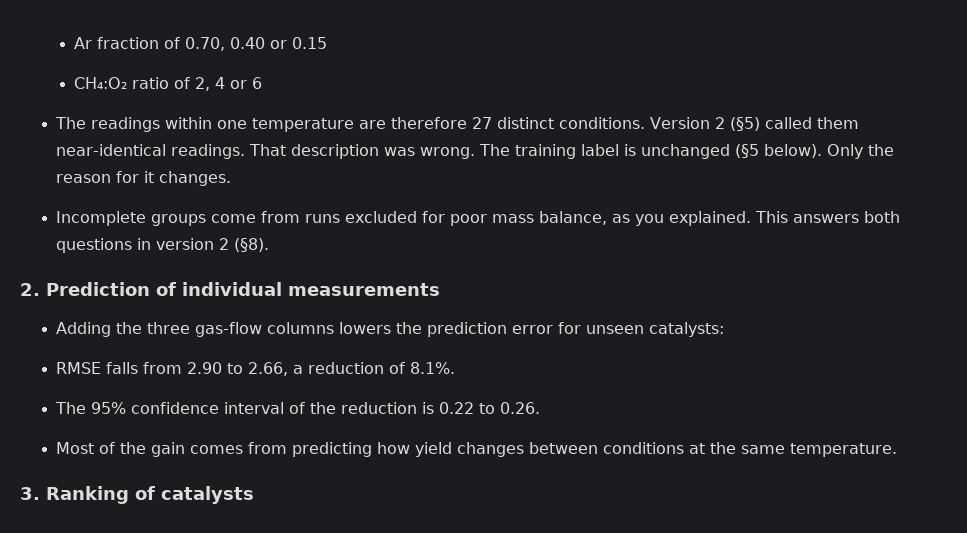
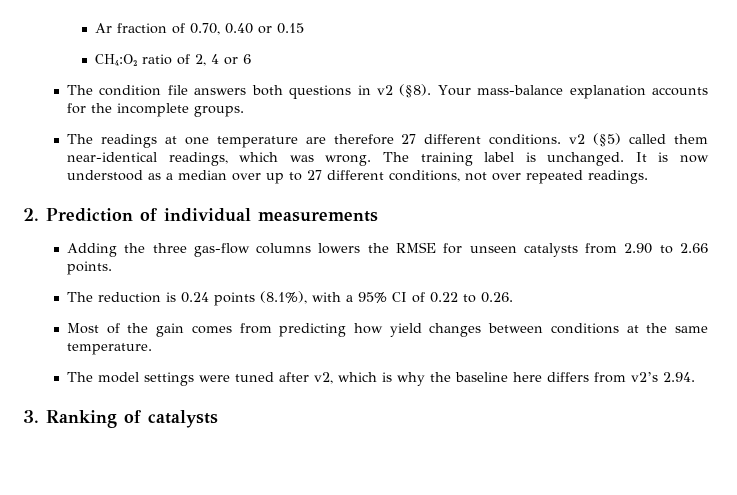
+ The condition file answers both questions in v2 (§8). Your mass-balance explanation accounts for the incomplete groups.
- The readings within one temperature are therefore 27 distinct conditions. Version 2 (§5) called them near-identical readings. That description was wrong.
+ The readings at one temperature are therefore 27 different conditions. v2 (§5) called them near-identical readings, which was wrong.
- The training label is unchanged (§5 below). Only the reason for it changes.
- Incomplete groups come from runs excluded for poor mass balance, as you explained. This answers both questions in version 2 (§8).
+ The training label is unchanged. It is now understood as a median over up to 27 different conditions, not over repeated readings.
- Adding the three gas-flow columns lowers the prediction error for unseen catalysts:
- RMSE falls from 2.90 to 2.66, a reduction of 8.1%.
- The 95% confidence interval of the reduction is 0.22 to 0.26.
+ Adding the three gas-flow columns lowers the RMSE for unseen catalysts from 2.90 to 2.66 points.
+ The reduction is 0.24 points (8.1%), with a 95% CI of 0.22 to 0.26.
+ The model settings were tuned after v2, which is why the baseline here differs from v2’s 2.94.

